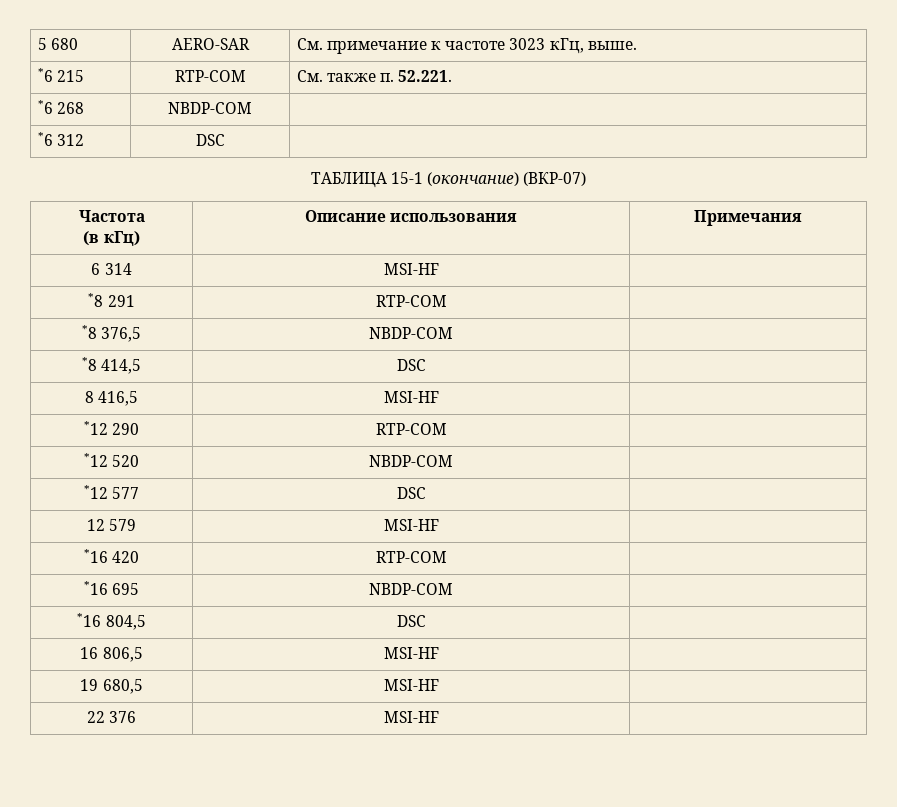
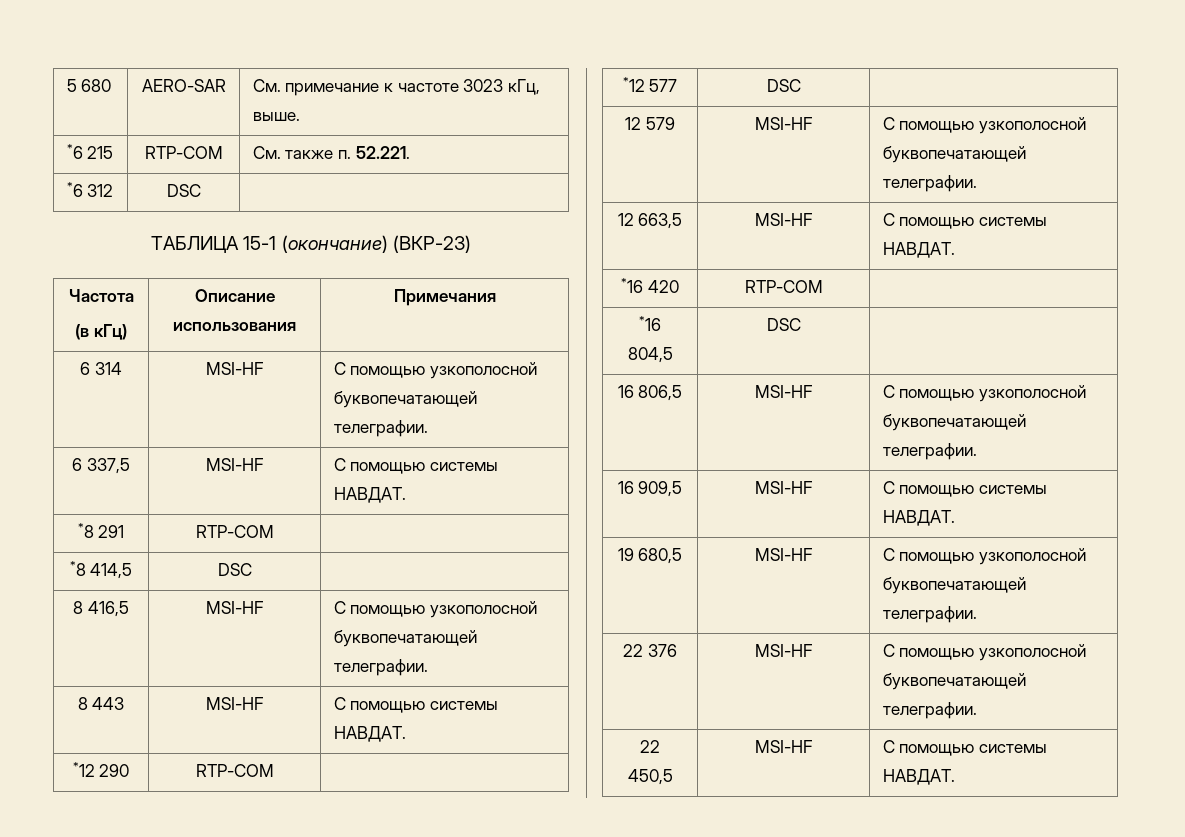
- *6 268 | NBDP-COM |
- ТАБЛИЦА 15-1 (окончание) (ВКР-07)
+ ТАБЛИЦА 15-1 (окончание) (ВКР-23)
- 6 314 | MSI-HF |
+ 6 314 | MSI-HF | С помощью узкополосной буквопечатающей телеграфии.
+ 6 337,5 | MSI-HF | С помощью системы НАВДАТ.
- *8 376,5 | NBDP-COM |
- 8 416,5 | MSI-HF |
+ 8 416,5 | MSI-HF | С помощью узкополосной буквопечатающей телеграфии.
+ 8 443 | MSI-HF | С помощью системы НАВДАТ.
- *12 520 | NBDP-COM |
- 12 579 | MSI-HF |
+ 12 579 | MSI-HF | С помощью узкополосной буквопечатающей телеграфии.
+ 12 663,5 | MSI-HF | С помощью системы НАВДАТ.
- *16 695 | NBDP-COM |
- 16 806,5 | MSI-HF |
- 19 680,5 | MSI-HF |
- 22 376 | MSI-HF |
+ 16 806,5 | MSI-HF | С помощью узкополосной буквопечатающей телеграфии.
+ 16 909,5 | MSI-HF | С помощью системы НАВДАТ.
+ 19 680,5 | MSI-HF | С помощью узкополосной буквопечатающей телеграфии.
+ 22 376 | MSI-HF | С помощью узкополосной буквопечатающей телеграфии.
+ 22 450,5 | MSI-HF | С помощью системы НАВДАТ.

